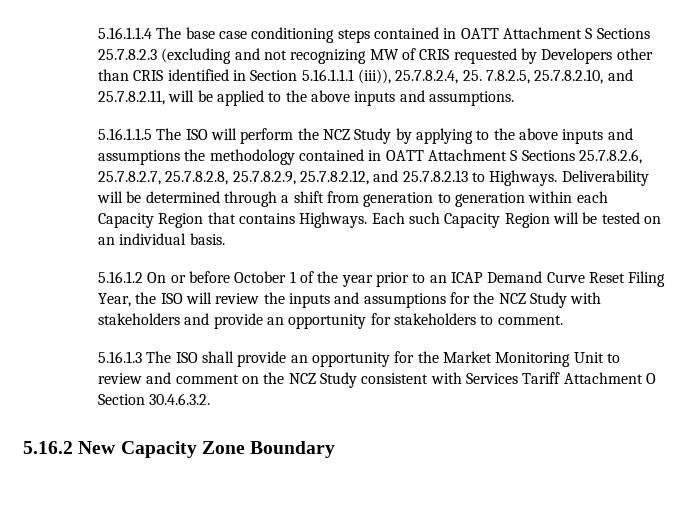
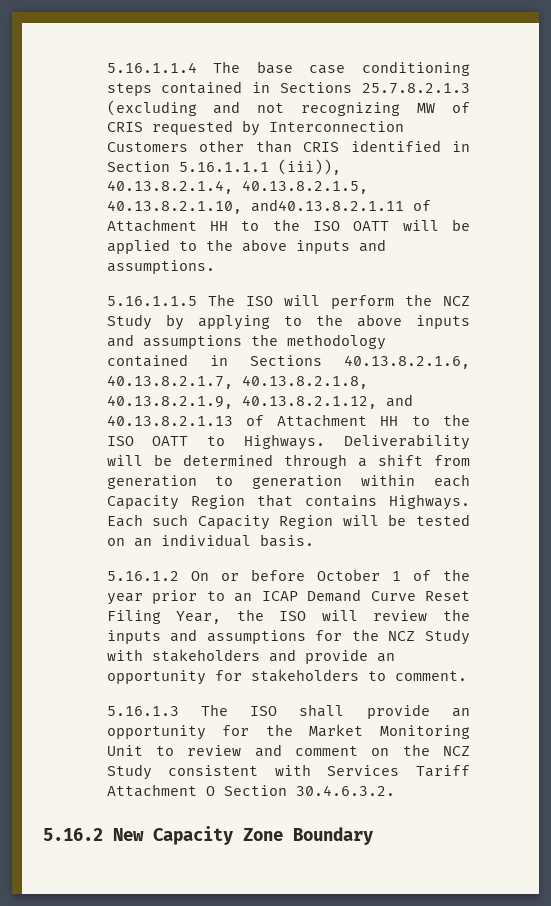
- 5.16.1.1.4 The base case conditioning steps contained in OATT Attachment S Sections 25.7.8.2.3 (excluding and not recognizing MW of CRIS requested by Developers other than CRIS identified in Section 5.16.1.1.1 (iii)), 25.7.8.2.4, 25. 7.8.2.5, 25.7.8.2.10, and 25.7.8.2.11, will be applied to the above inputs and assumptions.
+ 5.16.1.1.4 The base case conditioning steps contained in Sections 25.7.8.2.1.3 (excluding and not recognizing MW of CRIS requested by Interconnection Customers other than CRIS identified in Section 5.16.1.1.1 (iii)), 40.13.8.2.1.4, 40.13.8.2.1.5, 40.13.8.2.1.10, and40.13.8.2.1.11 of Attachment HH to the ISO OATT will be applied to the above inputs and assumptions.
- 5.16.1.1.5 The ISO will perform the NCZ Study by applying to the above inputs and assumptions the methodology contained in OATT Attachment S Sections 25.7.8.2.6, 25.7.8.2.7, 25.7.8.2.8, 25.7.8.2.9, 25.7.8.2.12, and 25.7.8.2.13 to Highways.
+ 5.16.1.1.5 The ISO will perform the NCZ Study by applying to the above inputs and assumptions the methodology contained in Sections 40.13.8.2.1.6, 40.13.8.2.1.7, 40.13.8.2.1.8, 40.13.8.2.1.9, 40.13.8.2.1.12, and 40.13.8.2.1.13 of Attachment HH to the ISO OATT to Highways.

